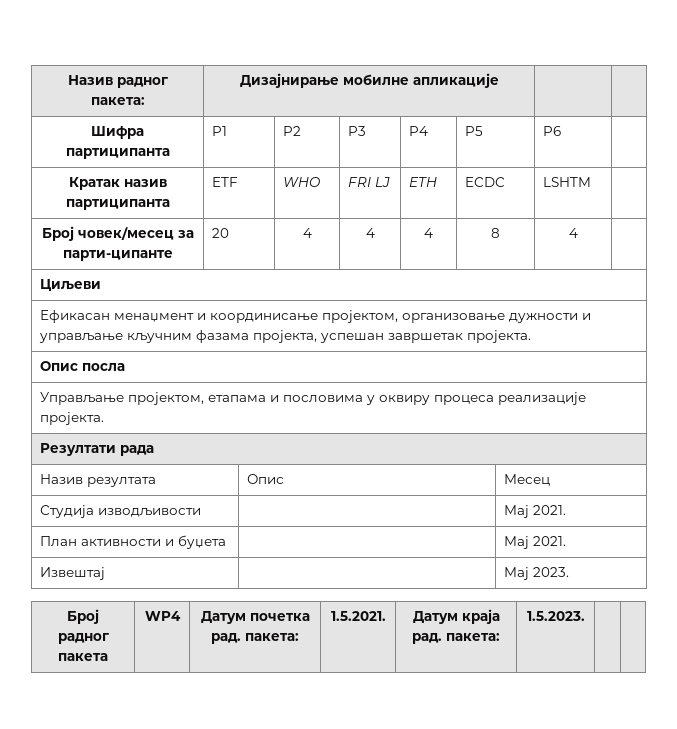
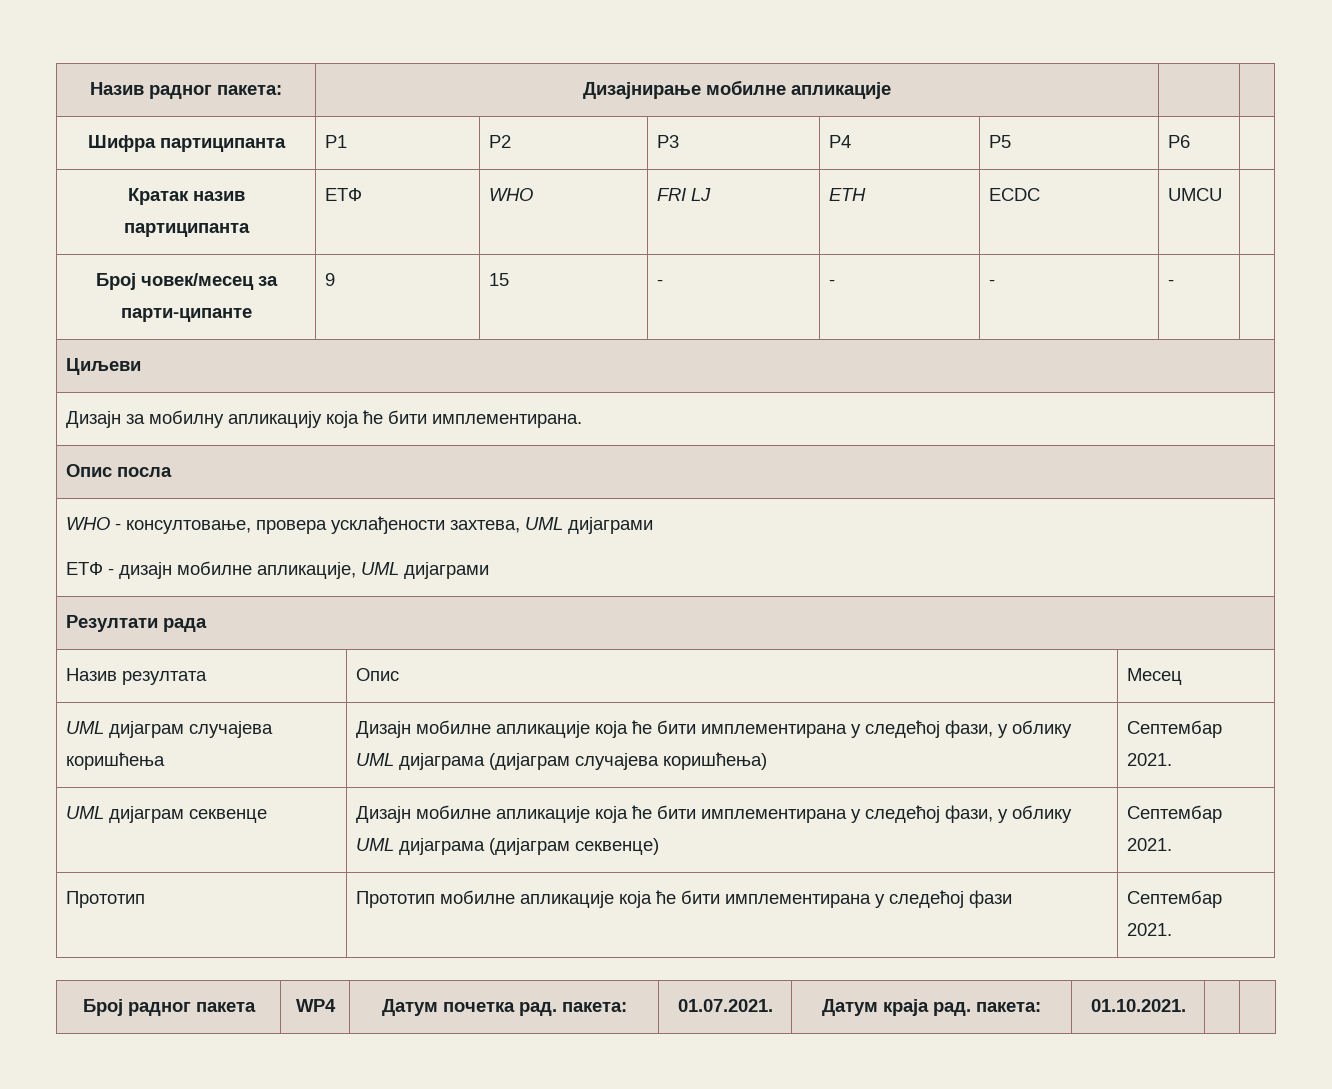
- Кратак назив партиципанта | ETF | WHO | FRI LJ | ETH | ECDC | LSHTM |
+ Кратак назив партиципанта | ЕТФ | WHO | FRI LJ | ETH | ECDC | UMCU |
- Број човек/месец за парти-ципанте | 20 | 4 | 4 | 4 | 8 | 4 |
+ Број човек/месец за парти-ципанте | 9 | 15 | - | - | - | - |
  Циљеви
- Ефикасан менаџмент и координисање пројектом, организовање дужности и управљање кључним фазама пројекта, успешан завршетак пројекта.
+ Дизајн за мобилну апликацију која ће бити имплементирана.
  Опис посла
- Управљање пројектом, етапама и пословима у оквиру процеса реализације пројекта.
+ WHO - консултовање, провера усклађености захтева, UML дијаграми
+ ЕТФ - дизајн мобилне апликације, UML дијаграми
- Студија изводљивости | | Мај 2021.
- План активности и буџета | | Мај 2021.
- Извештај | | Мај 2023.
+ UML дијаграм случајева коришћења | Дизајн мобилне апликације која ће бити имплементирана у следећој фази, у облику UML дијаграма (дијаграм случајева коришћења) | Септембар 2021.
+ UML дијаграм секвенце | Дизајн мобилне апликације која ће бити имплементирана у следећој фази, у облику UML дијаграма (дијаграм секвенце) | Септембар 2021.
+ Прототип | Прототип мобилне апликације која ће бити имплементирана у следећој фази | Септембар 2021.
- Број радног пакета | WP4 | Датум почетка рад. пакета: | 1.5.2021. | Датум краја рад. пакета: | 1.5.2023. | |
+ Број радног пакета | WP4 | Датум почетка рад. пакета: | 01.07.2021. | Датум краја рад. пакета: | 01.10.2021. | |

